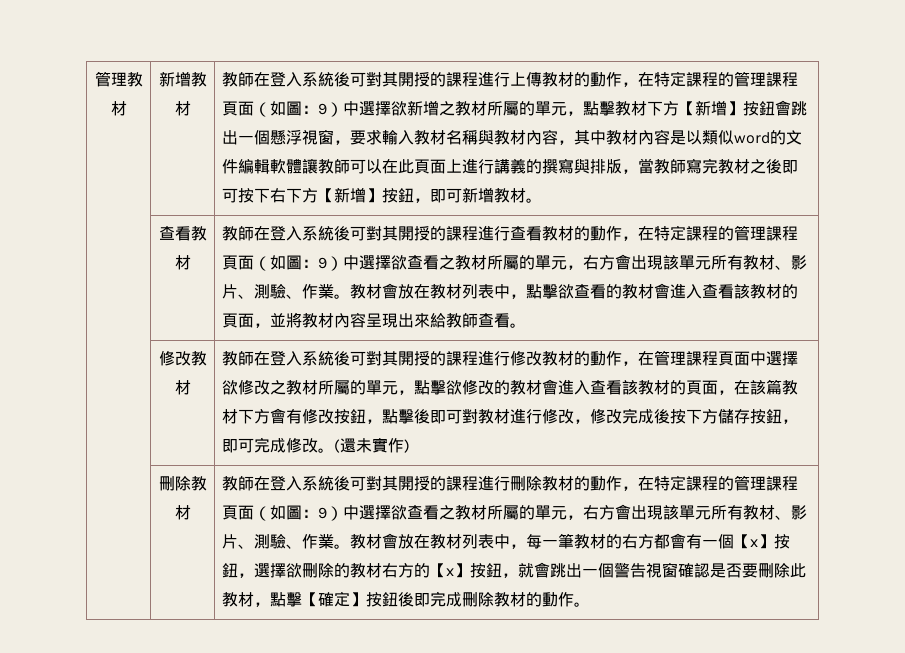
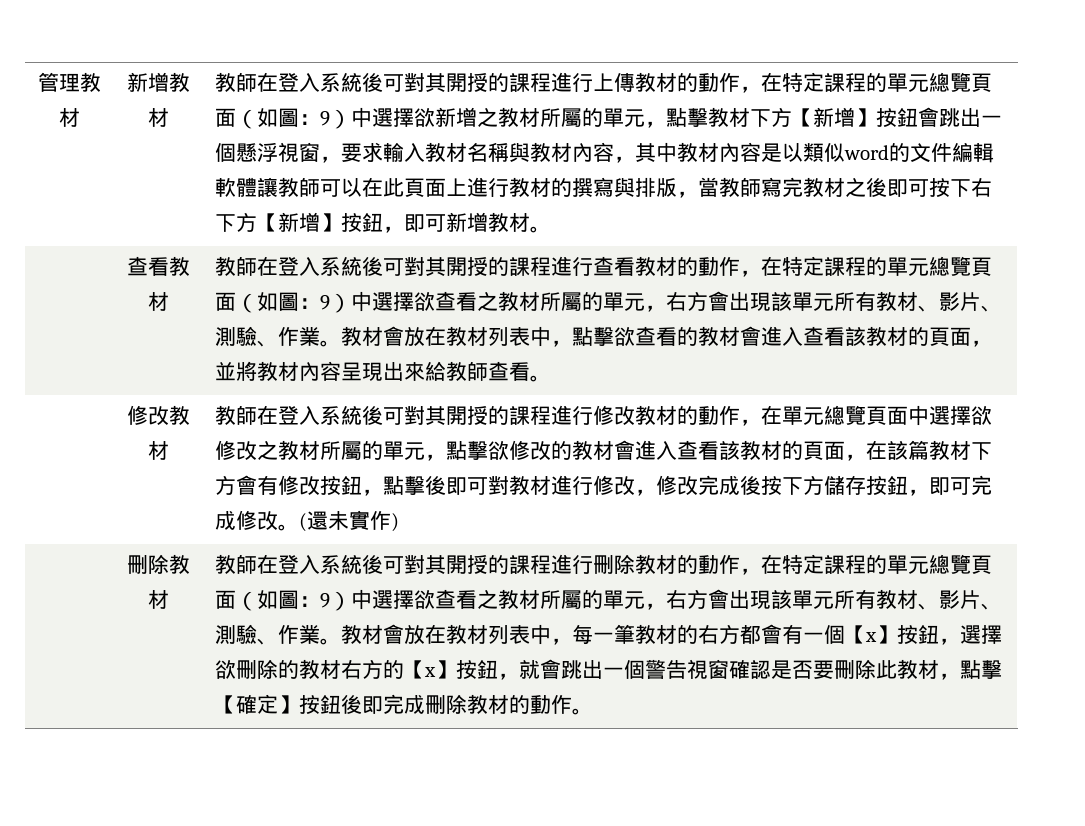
- 教師在登入系統後可對其開授的課程進行上傳教材的動作，在特定課程的管理課程頁面（如圖：
+ 教師在登入系統後可對其開授的課程進行上傳教材的動作，在特定課程的單元總覽頁面（如圖：
- 9）中選擇欲新增之教材所屬的單元，點擊教材下方【新增】按鈕會跳出一個懸浮視窗，要求輸入教材名稱與教材內容，其中教材內容是以類似word的文件編輯軟體讓教師可以在此頁面上進行講義的撰寫與排版，當教師寫完教材之後即可按下右下方【新增】按鈕，即可新增教材。
+ 9）中選擇欲新增之教材所屬的單元，點擊教材下方【新增】按鈕會跳出一個懸浮視窗，要求輸入教材名稱與教材內容，其中教材內容是以類似word的文件編輯軟體讓教師可以在此頁面上進行教材的撰寫與排版，當教師寫完教材之後即可按下右下方【新增】按鈕，即可新增教材。
- 教師在登入系統後可對其開授的課程進行查看教材的動作，在特定課程的管理課程頁面（如圖：9）中選擇欲查看之教材所屬的單元，右方會出現該單元所有教材、影片、測驗、作業。
+ 教師在登入系統後可對其開授的課程進行查看教材的動作，在特定課程的單元總覽頁面（如圖：9）中選擇欲查看之教材所屬的單元，右方會出現該單元所有教材、影片、測驗、作業。
- 教師在登入系統後可對其開授的課程進行修改教材的動作，在管理課程頁面中選擇欲修改之教材所屬的單元，點擊欲修改的教材會進入查看該教材的頁面，在該篇教材下方會有修改按鈕，點擊後即可對教材進行修改，修改完成後按下方儲存按鈕，即可完成修改。
+ 教師在登入系統後可對其開授的課程進行修改教材的動作，在單元總覽頁面中選擇欲修改之教材所屬的單元，點擊欲修改的教材會進入查看該教材的頁面，在該篇教材下方會有修改按鈕，點擊後即可對教材進行修改，修改完成後按下方儲存按鈕，即可完成修改。
- 教師在登入系統後可對其開授的課程進行刪除教材的動作，在特定課程的管理課程頁面（如圖：9）中選擇欲查看之教材所屬的單元，右方會出現該單元所有教材、影片、測驗、作業。
+ 教師在登入系統後可對其開授的課程進行刪除教材的動作，在特定課程的單元總覽頁面（如圖：9）中選擇欲查看之教材所屬的單元，右方會出現該單元所有教材、影片、測驗、作業。

